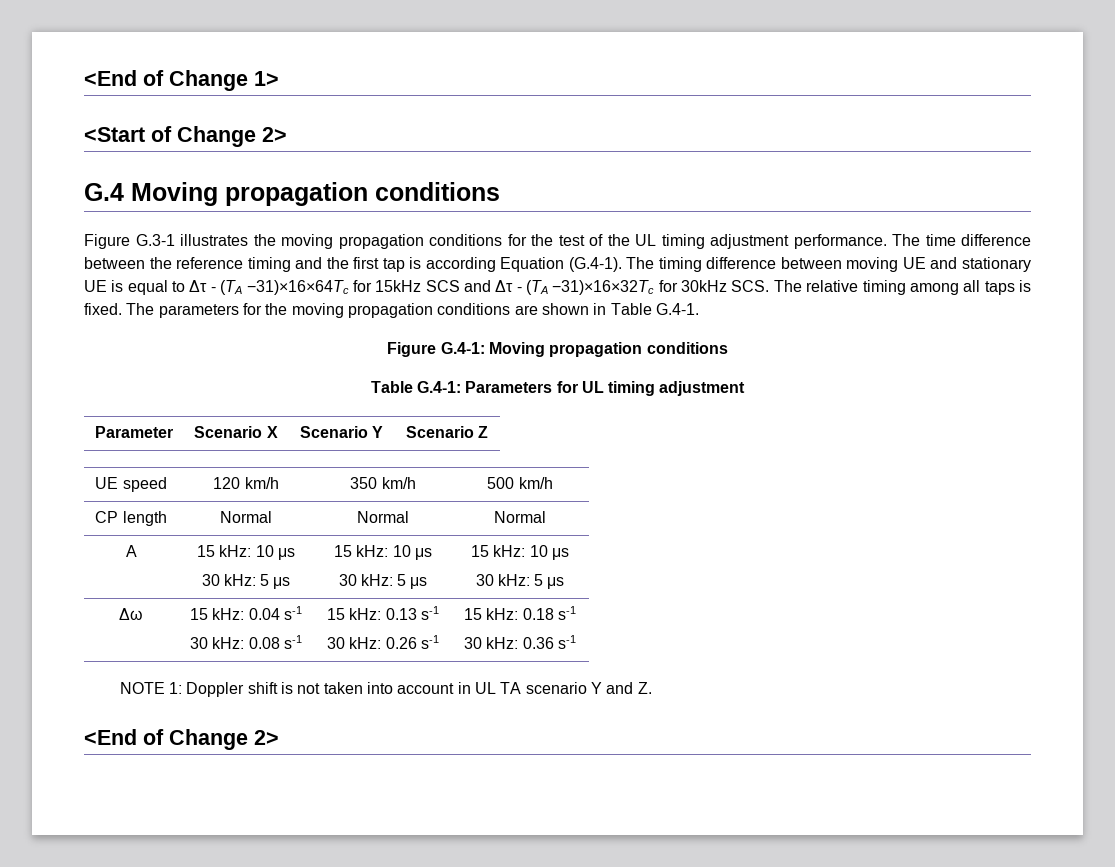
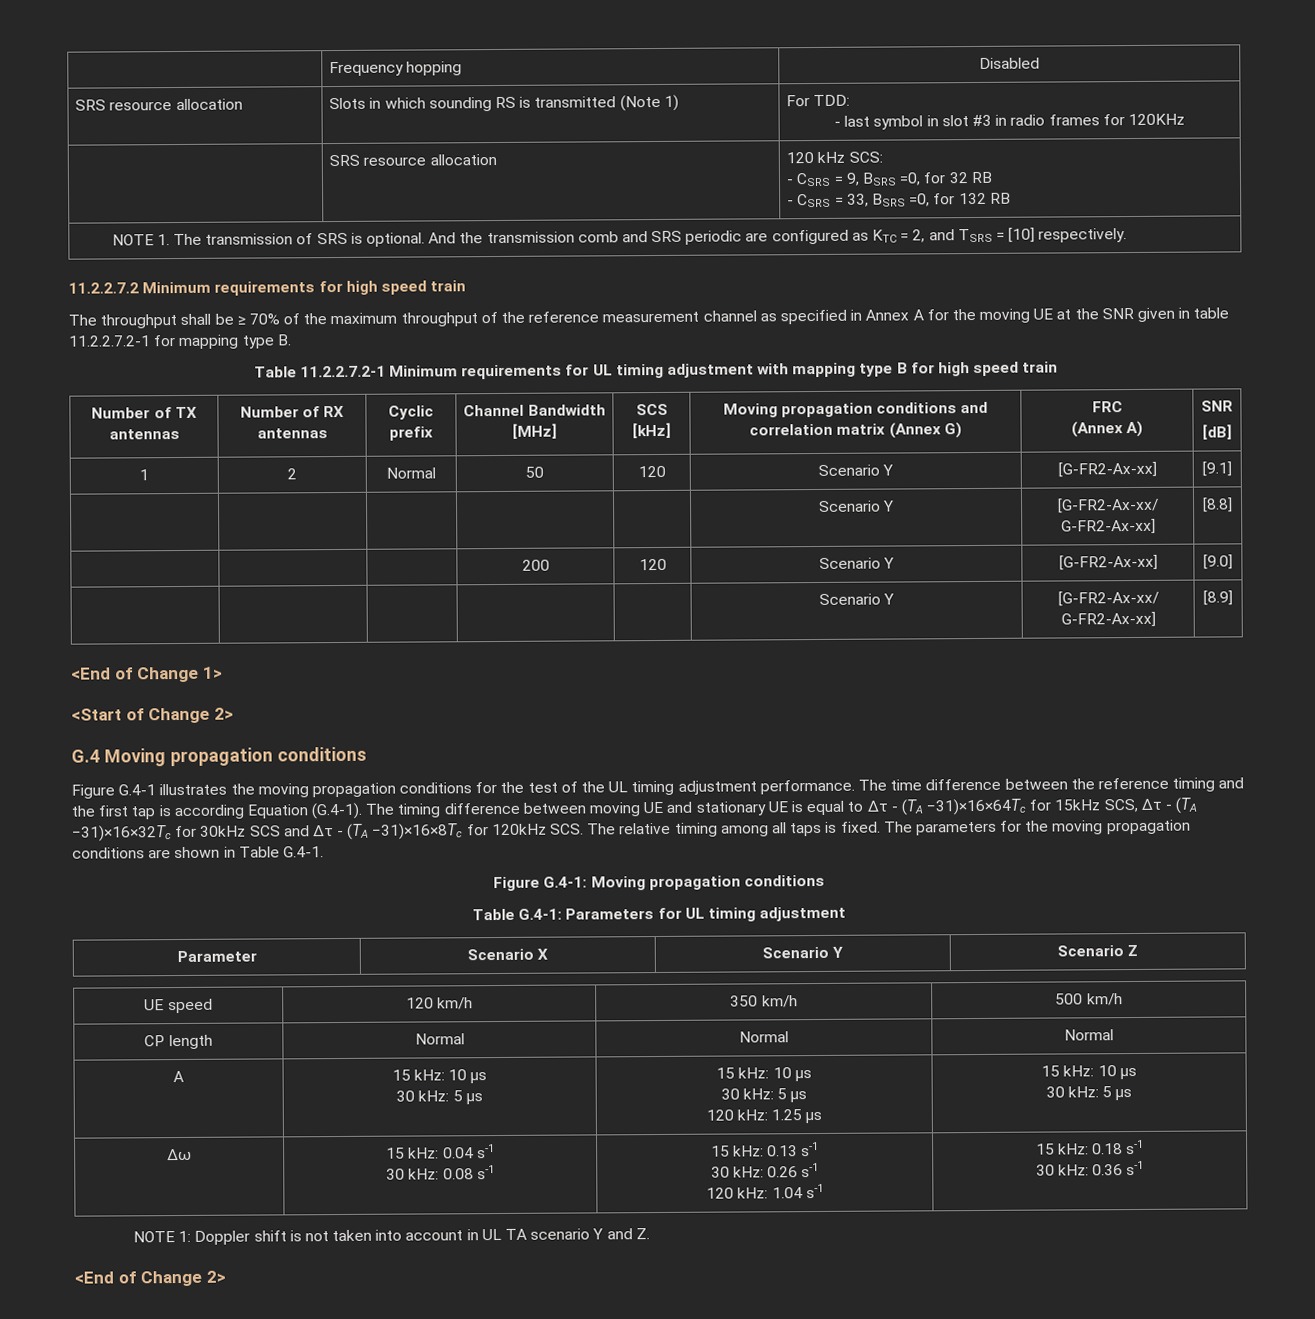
+ | Frequency hopping | Disabled
+ SRS resource allocation | Slots in which sounding RS is transmitted (Note 1) | For TDD:
+ - last symbol in slot #3 in radio frames for 120KHz
+ | SRS resource allocation | 120 kHz SCS:
+ - CSRS = 9, BSRS =0, for 32 RB
+ - CSRS = 33, BSRS =0, for 132 RB
+ NOTE 1. The transmission of SRS is optional. And the transmission comb and SRS periodic are configured as KTC = 2, and TSRS = [10] respectively.
+ 11.2.2.7.2 Minimum requirements for high speed train
+ The throughput shall be ≥ 70% of the maximum throughput of the reference measurement channel as specified in Annex A for the moving UE at the SNR given in table 11.2.2.7.2-1 for mapping type B.
+ Table 11.2.2.7.2-1 Minimum requirements for UL timing adjustment with mapping type B for high speed train
+ Number of TX antennas | Number of RX antennas | Cyclic prefix | Channel Bandwidth [MHz] | SCS [kHz] | Moving propagation conditions and correlation matrix (Annex G) | FRC
+ (Annex A) | SNR
+ [dB]
+ 1 | 2 | Normal | 50 | 120 | Scenario Y | [G-FR2-Ax-xx] | [9.1]
+ | | | | | Scenario Y | [G-FR2-Ax-xx/ G-FR2-Ax-xx] | [8.8]
+ | | | 200 | 120 | Scenario Y | [G-FR2-Ax-xx] | [9.0]
+ | | | | | Scenario Y | [G-FR2-Ax-xx/ G-FR2-Ax-xx] | [8.9]
- Figure G.3-1 illustrates the moving propagation conditions for the test of the UL timing adjustment performance.
+ Figure G.4-1 illustrates the moving propagation conditions for the test of the UL timing adjustment performance.
- The time difference between the reference timing and the first tap is according Equation (G.4-1). The timing difference between moving UE and stationary UE is equal to Δτ - (TA −31)×16×64Tc for 15kHz SCS and Δτ - (TA −31)×16×32Tc for 30kHz SCS. The relative timing among all taps is fixed.
+ The time difference between the reference timing and the first tap is according Equation (G.4-1). The timing difference between moving UE and stationary UE is equal to Δτ - (TA −31)×16×64Tc for 15kHz SCS, Δτ - (TA −31)×16×32Tc for 30kHz SCS and Δτ - (TA −31)×16×8Tc for 120kHz SCS. The relative timing among all taps is fixed.
  A | 15 kHz: 10 μs
  30 kHz: 5 μs | 15 kHz: 10 μs
- 30 kHz: 5 μs | 15 kHz: 10 μs
+ 30 kHz: 5 μs
+ 120 kHz: 1.25 μs | 15 kHz: 10 μs
  Δω | 15 kHz: 0.04 s-1
  30 kHz: 0.08 s-1 | 15 kHz: 0.13 s-1
- 30 kHz: 0.26 s-1 | 15 kHz: 0.18 s-1
+ 30 kHz: 0.26 s-1
+ 120 kHz: 1.04 s-1 | 15 kHz: 0.18 s-1

